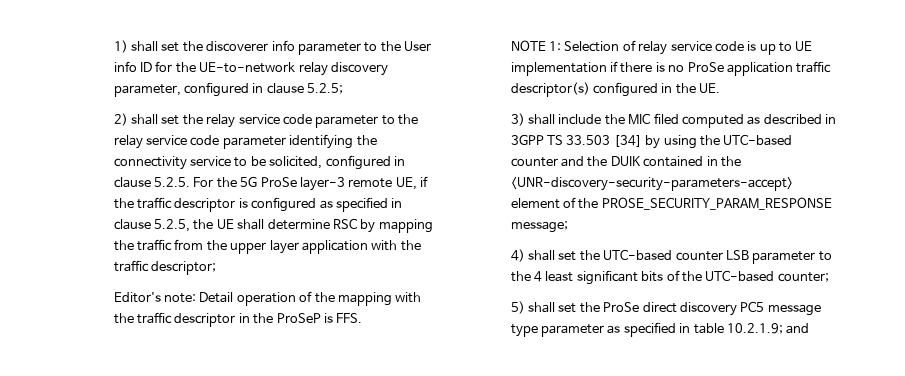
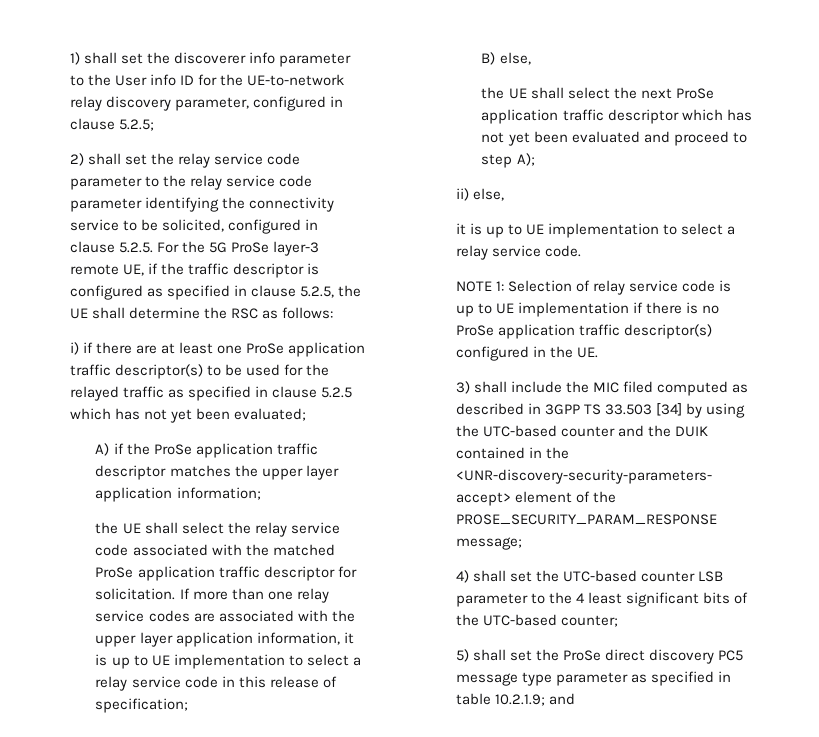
- 2) shall set the relay service code parameter to the relay service code parameter identifying the connectivity service to be solicited, configured in clause 5.2.5. For the 5G ProSe layer-3 remote UE, if the traffic descriptor is configured as specified in clause 5.2.5, the UE shall determine RSC by mapping the traffic from the upper layer application with the traffic descriptor;
- Editor's note: Detail operation of the mapping with the traffic descriptor in the ProSeP is FFS.
+ 2) shall set the relay service code parameter to the relay service code parameter identifying the connectivity service to be solicited, configured in clause 5.2.5. For the 5G ProSe layer-3 remote UE, if the traffic descriptor is configured as specified in clause 5.2.5, the UE shall determine the RSC as follows:
+ i) if there are at least one ProSe application traffic descriptor(s) to be used for the relayed traffic as specified in clause 5.2.5 which has not yet been evaluated;
+ A) if the ProSe application traffic descriptor matches the upper layer application information;
+ the UE shall select the relay service code associated with the matched ProSe application traffic descriptor for solicitation. If more than one relay service codes are associated with the upper layer application information, it is up to UE implementation to select a relay service code in this release of specification;
+ B) else,
+ the UE shall select the next ProSe application traffic descriptor which has not yet been evaluated and proceed to step A);
+ ii) else,
+ it is up to UE implementation to select a relay service code.

